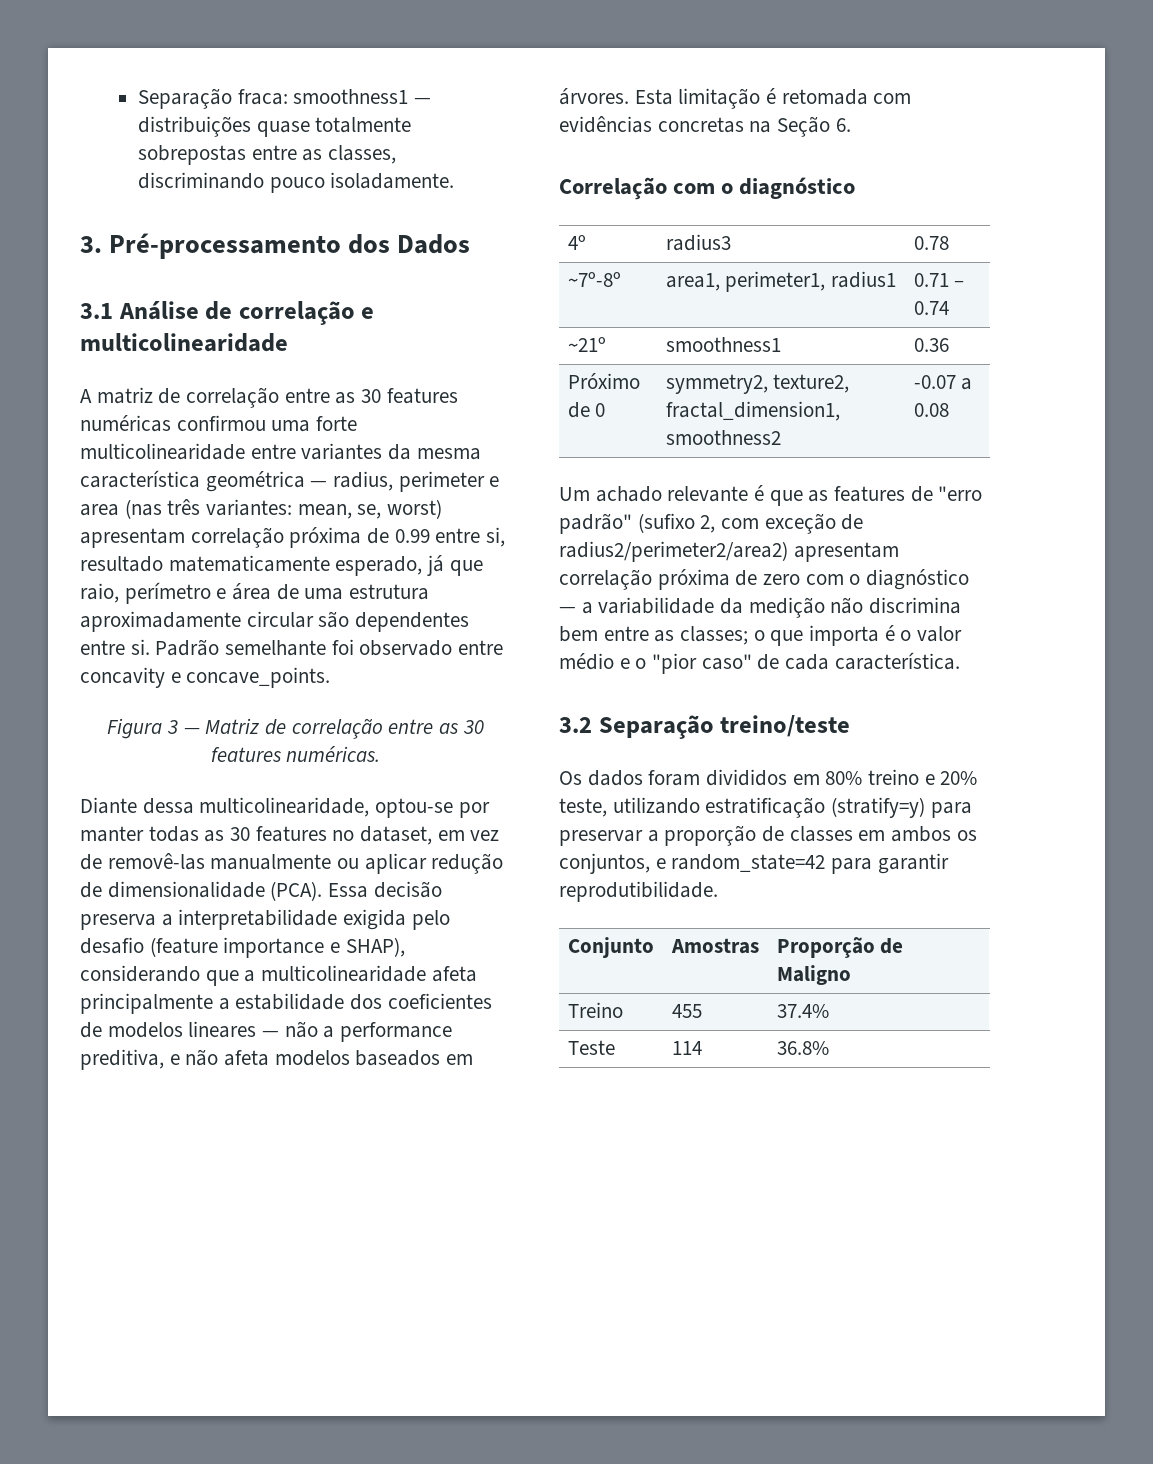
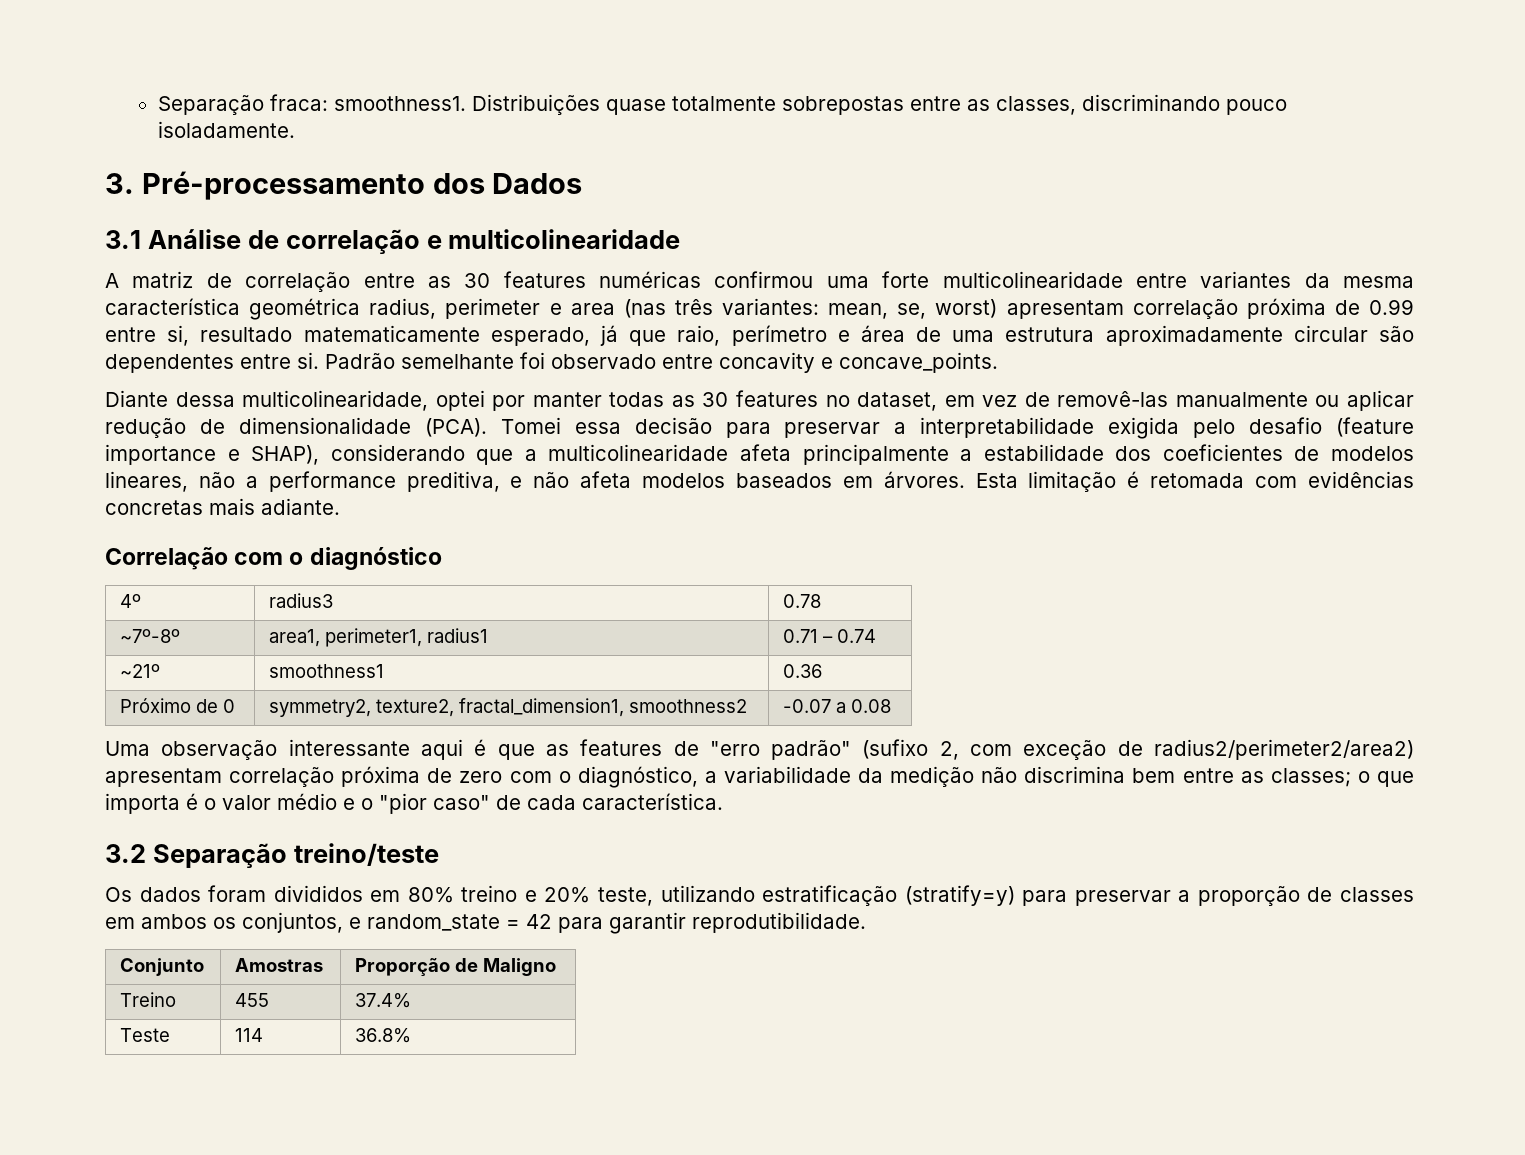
- Separação fraca: smoothness1 — distribuições quase totalmente sobrepostas entre as classes, discriminando pouco isoladamente.
+ Separação fraca: smoothness1. Distribuições quase totalmente sobrepostas entre as classes, discriminando pouco isoladamente.
- A matriz de correlação entre as 30 features numéricas confirmou uma forte multicolinearidade entre variantes da mesma característica geométrica — radius, perimeter e area (nas três variantes: mean, se, worst) apresentam correlação próxima de 0.99 entre si, resultado matematicamente esperado, já que raio, perímetro e área de uma estrutura aproximadamente circular são dependentes entre si.
+ A matriz de correlação entre as 30 features numéricas confirmou uma forte multicolinearidade entre variantes da mesma característica geométrica radius, perimeter e area (nas três variantes: mean, se, worst) apresentam correlação próxima de 0.99 entre si, resultado matematicamente esperado, já que raio, perímetro e área de uma estrutura aproximadamente circular são dependentes entre si.
- Figura 3 — Matriz de correlação entre as 30 features numéricas.
- Diante dessa multicolinearidade, optou-se por manter todas as 30 features no dataset, em vez de removê-las manualmente ou aplicar redução de dimensionalidade (PCA).
+ Diante dessa multicolinearidade, optei por manter todas as 30 features no dataset, em vez de removê-las manualmente ou aplicar redução de dimensionalidade (PCA).
- Essa decisão preserva a interpretabilidade exigida pelo desafio (feature importance e SHAP), considerando que a multicolinearidade afeta principalmente a estabilidade dos coeficientes de modelos lineares — não a performance preditiva, e não afeta modelos baseados em árvores.
+ Tomei essa decisão para preservar a interpretabilidade exigida pelo desafio (feature importance e SHAP), considerando que a multicolinearidade afeta principalmente a estabilidade dos coeficientes de modelos lineares, não a performance preditiva, e não afeta modelos baseados em árvores.
- Esta limitação é retomada com evidências concretas na Seção 6.
+ Esta limitação é retomada com evidências concretas mais adiante.
- Um achado relevante é que as features de "erro padrão" (sufixo 2, com exceção de radius2/perimeter2/area2) apresentam correlação próxima de zero com o diagnóstico — a variabilidade da medição não discrimina bem entre as classes; o que importa é o valor médio e o "pior caso" de cada característica.
+ Uma observação interessante aqui é que as features de "erro padrão" (sufixo 2, com exceção de radius2/perimeter2/area2) apresentam correlação próxima de zero com o diagnóstico, a variabilidade da medição não discrimina bem entre as classes; o que importa é o valor médio e o "pior caso" de cada característica.
- Os dados foram divididos em 80% treino e 20% teste, utilizando estratificação (stratify=y) para preservar a proporção de classes em ambos os conjuntos, e random_state=42 para garantir reprodutibilidade.
+ Os dados foram divididos em 80% treino e 20% teste, utilizando estratificação (stratify=y) para preservar a proporção de classes em ambos os conjuntos, e random_state = 42 para garantir reprodutibilidade.

